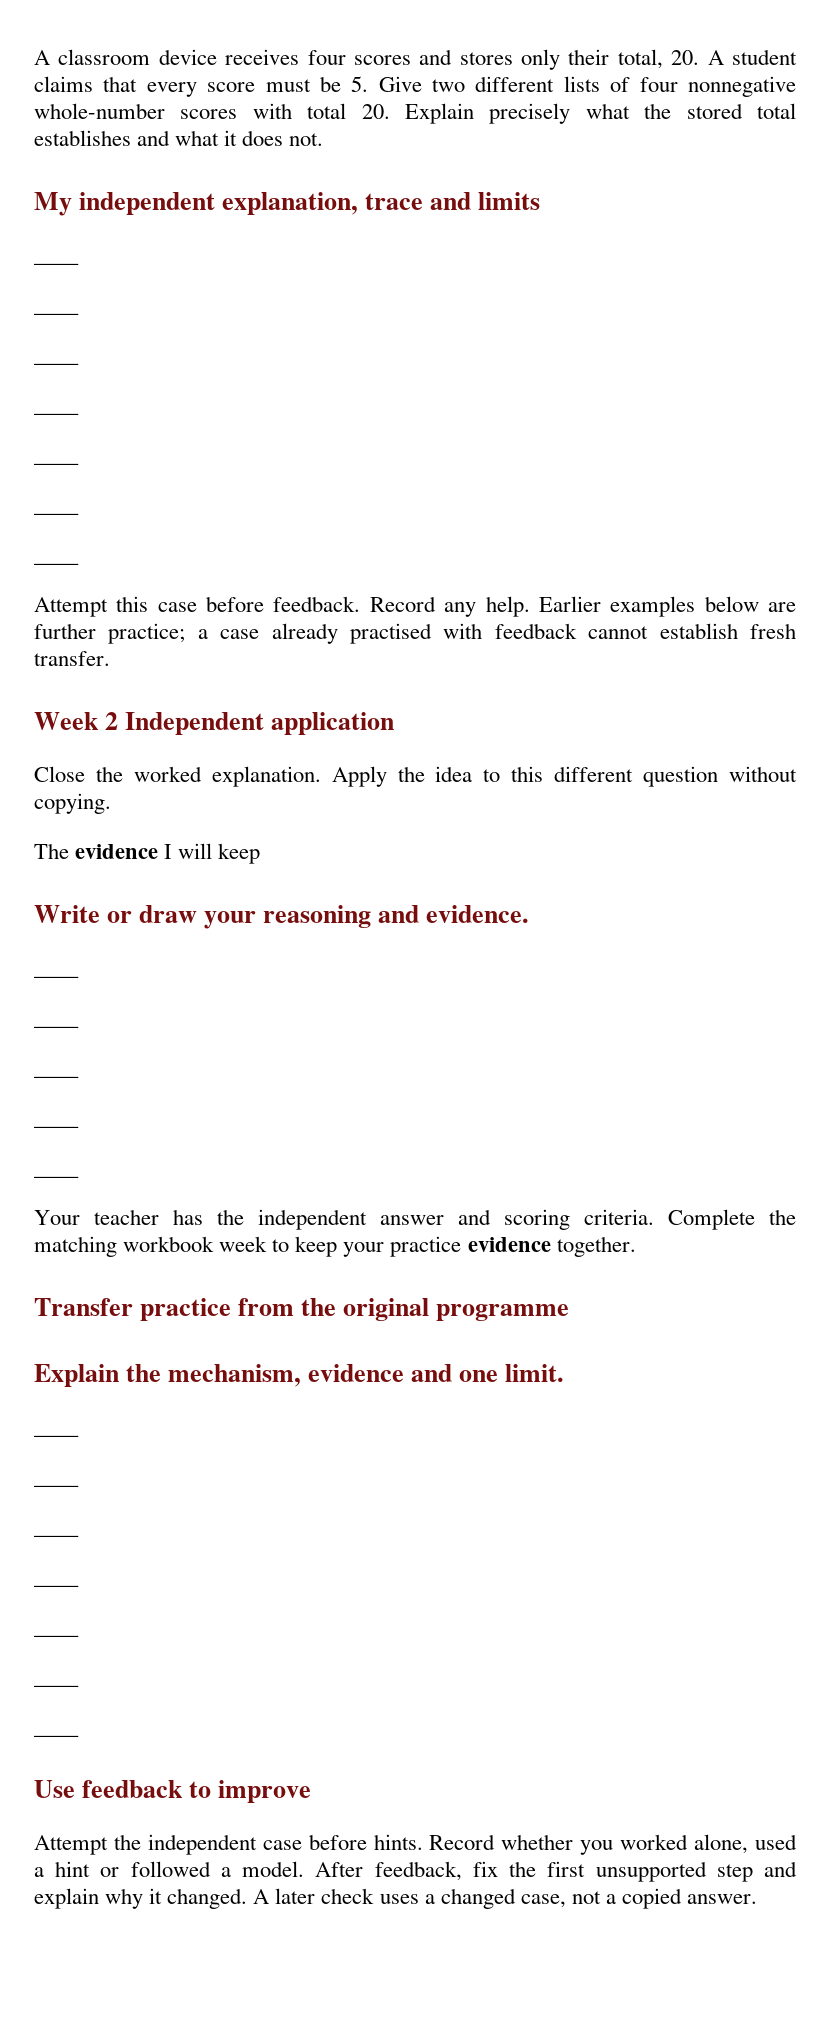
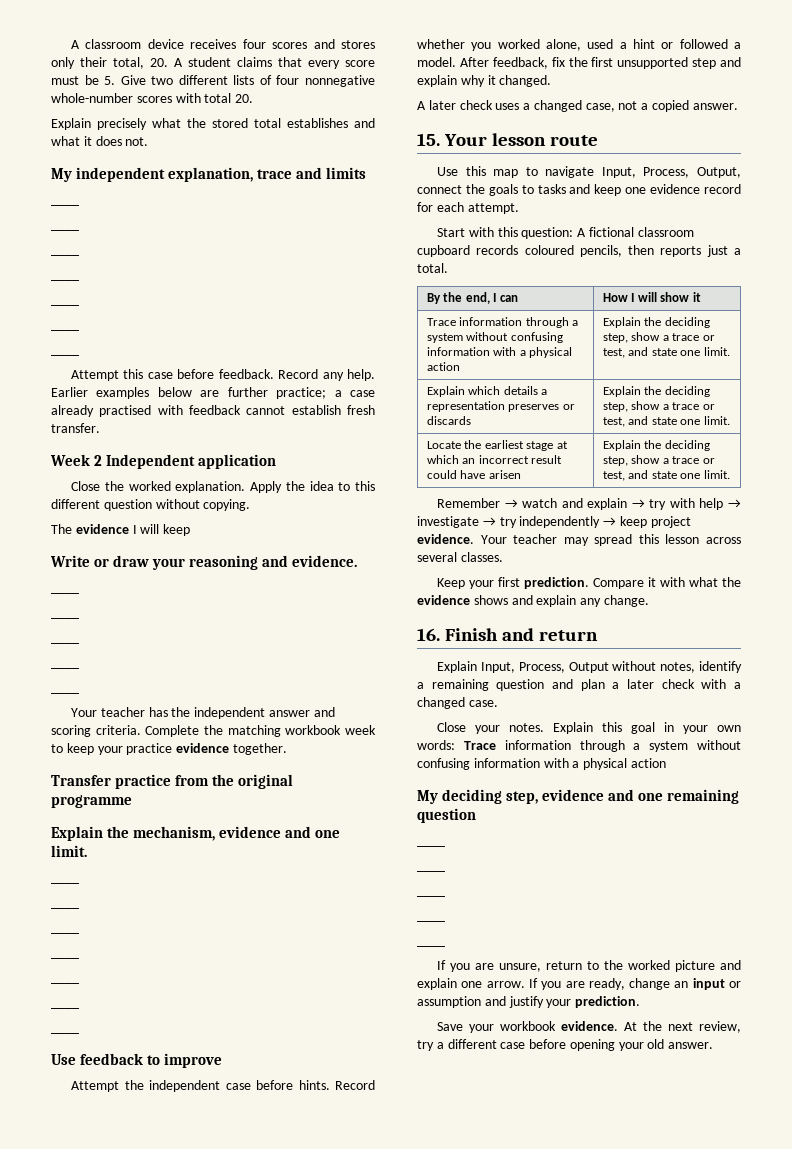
- A classroom device receives four scores and stores only their total, 20. A student claims that every score must be 5. Give two different lists of four nonnegative whole-number scores with total 20. Explain precisely what the stored total establishes and what it does not.
+ A classroom device receives four scores and stores only their total, 20. A student claims that every score must be 5. Give two different lists of four nonnegative whole-number scores with total 20.
+ Explain precisely what the stored total establishes and what it does not.
- After feedback, fix the first unsupported step and explain why it changed. A later check uses a changed case, not a copied answer.
+ After feedback, fix the first unsupported step and explain why it changed.
+ A later check uses a changed case, not a copied answer.
+ 15. Your lesson route
+ Use this map to navigate Input, Process, Output, connect the goals to tasks and keep one evidence record for each attempt.
+ Start with this question: A fictional classroom cupboard records coloured pencils, then reports just a total.
+ By the end, I can | How I will show it
+ Trace information through a system without confusing information with a physical action | Explain the deciding step, show a trace or test, and state one limit.
+ Explain which details a representation preserves or discards | Explain the deciding step, show a trace or test, and state one limit.
+ Locate the earliest stage at which an incorrect result could have arisen | Explain the deciding step, show a trace or test, and state one limit.
+ Remember → watch and explain → try with help → investigate → try independently → keep project evidence. Your teacher may spread this lesson across several classes.
+ Keep your first prediction. Compare it with what the evidence shows and explain any change.
+ 16. Finish and return
+ Explain Input, Process, Output without notes, identify a remaining question and plan a later check with a changed case.
+ Close your notes. Explain this goal in your own words: Trace information through a system without confusing information with a physical action
+ My deciding step, evidence and one remaining question
+ ____
+ ____
+ ____
+ ____
+ ____
+ If you are unsure, return to the worked picture and explain one arrow. If you are ready, change an input or assumption and justify your prediction.
+ Save your workbook evidence. At the next review, try a different case before opening your old answer.

